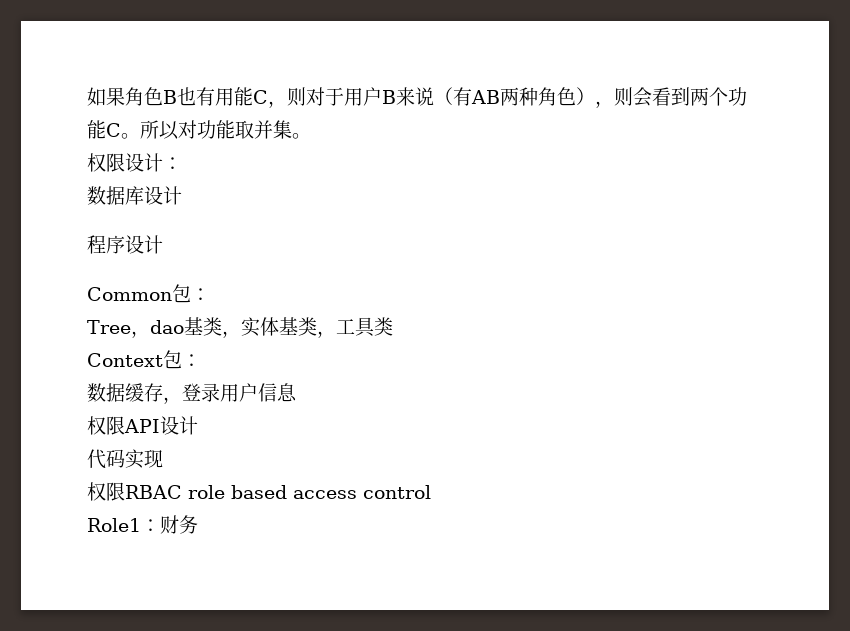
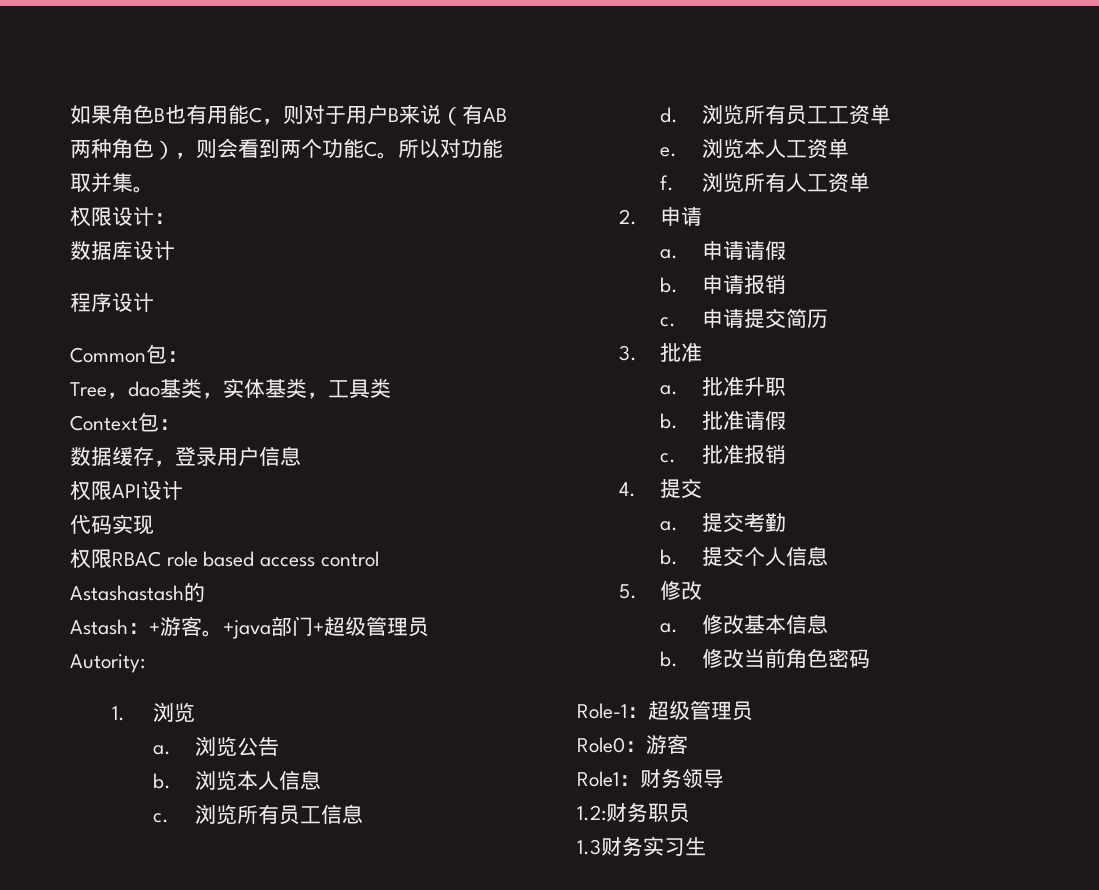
- Role1：财务
+ Astashastash的
+ Astash：+游客。+java部门+超级管理员
+ Autority:
+ 1.浏览
+ a.浏览公告
+ b.浏览本人信息
+ c.浏览所有员工信息
+ d.浏览所有员工工资单
+ e.浏览本人工资单
+ f.浏览所有人工资单
+ 2.申请
+ a.申请请假
+ b.申请报销
+ c.申请提交简历
+ 3.批准
+ a.批准升职
+ b.批准请假
+ c.批准报销
+ 4.提交
+ a.提交考勤
+ b.提交个人信息
+ 5.修改
+ a.修改基本信息
+ b.修改当前角色密码
+ Role-1：超级管理员
+ Role0：游客
+ Role1：财务领导
+ 1.2:财务职员
+ 1.3财务实习生

